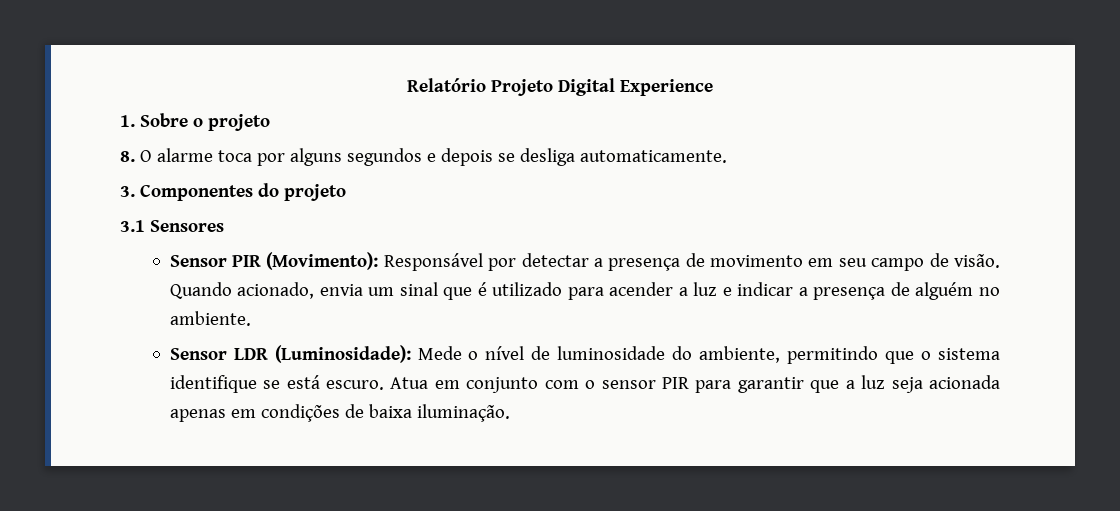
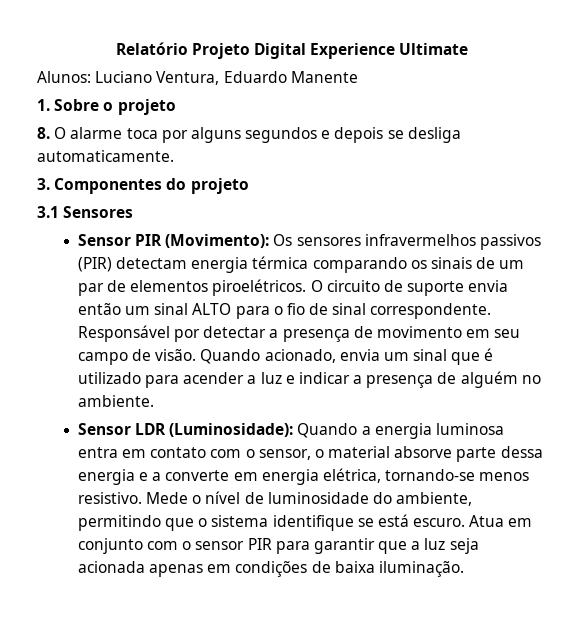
- Relatório Projeto Digital Experience
+ Relatório Projeto Digital Experience Ultimate
+ Alunos: Luciano Ventura, Eduardo Manente
- Sensor PIR (Movimento): Responsável por detectar a presença de movimento em seu campo de visão.
+ Sensor PIR (Movimento): Os sensores infravermelhos passivos (PIR) detectam energia térmica comparando os sinais de um par de elementos piroelétricos. O circuito de suporte envia então um sinal ALTO para o fio de sinal correspondente. Responsável por detectar a presença de movimento em seu campo de visão.
- Sensor LDR (Luminosidade): Mede o nível de luminosidade do ambiente, permitindo que o sistema identifique se está escuro.
+ Sensor LDR (Luminosidade): Quando a energia luminosa entra em contato com o sensor, o material absorve parte dessa energia e a converte em energia elétrica, tornando-se menos resistivo. Mede o nível de luminosidade do ambiente, permitindo que o sistema identifique se está escuro.

